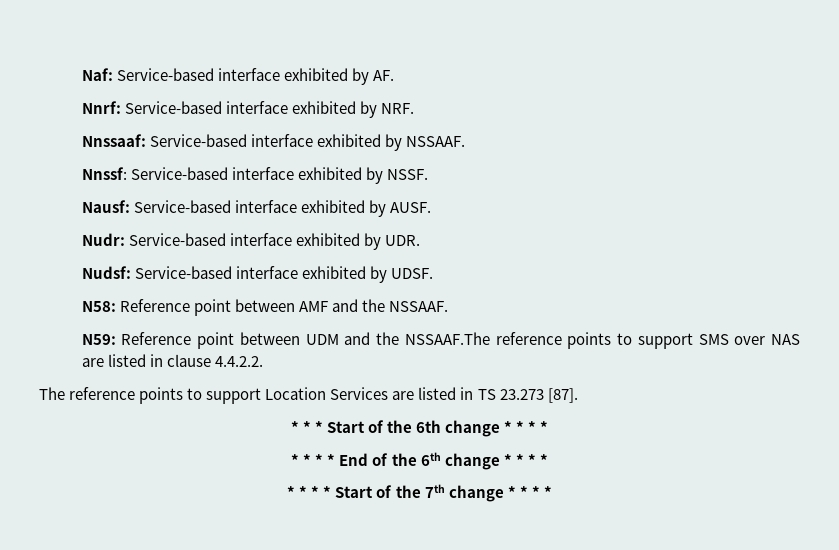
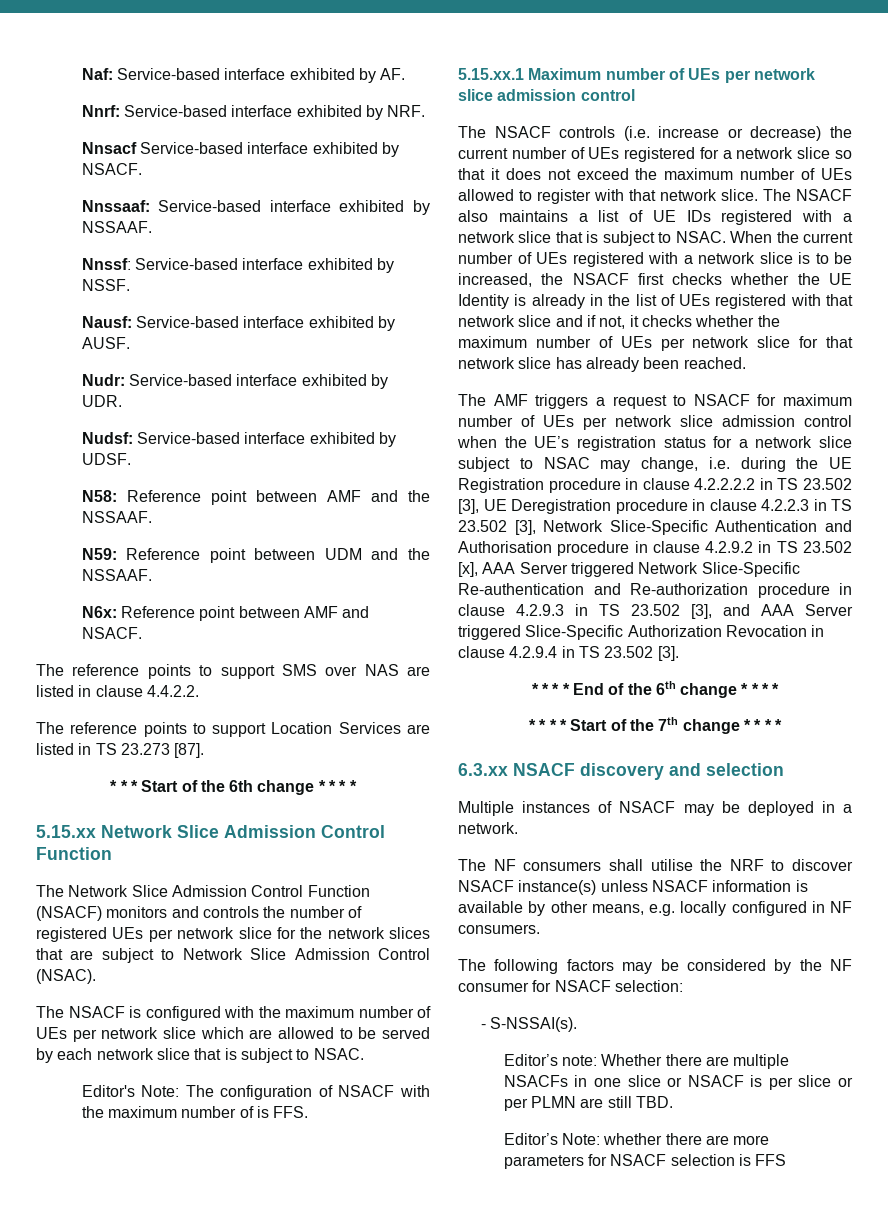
+ Nnsacf Service-based interface exhibited by NSACF.
- N59: Reference point between UDM and the NSSAAF.The reference points to support SMS over NAS are listed in clause 4.4.2.2.
+ N59: Reference point between UDM and the NSSAAF.
+ N6x: Reference point between AMF and NSACF.
+ The reference points to support SMS over NAS are listed in clause 4.4.2.2.
+ 5.15.xx Network Slice Admission Control Function
+ The Network Slice Admission Control Function (NSACF) monitors and controls the number of registered UEs per network slice for the network slices that are subject to Network Slice Admission Control (NSAC).
+ The NSACF is configured with the maximum number of UEs per network slice which are allowed to be served by each network slice that is subject to NSAC.
+ Editor's Note: The configuration of NSACF with the maximum number of is FFS.
+ 5.15.xx.1 Maximum number of UEs per network slice admission control
+ The NSACF controls (i.e. increase or decrease) the current number of UEs registered for a network slice so that it does not exceed the maximum number of UEs allowed to register with that network slice. The NSACF also maintains a list of UE IDs registered with a network slice that is subject to NSAC. When the current number of UEs registered with a network slice is to be increased, the NSACF first checks whether the UE Identity is already in the list of UEs registered with that network slice and if not, it checks whether the maximum number of UEs per network slice for that network slice has already been reached.
+ The AMF triggers a request to NSACF for maximum number of UEs per network slice admission control when the UE’s registration status for a network slice subject to NSAC may change, i.e. during the UE Registration procedure in clause 4.2.2.2.2 in TS 23.502 [3], UE Deregistration procedure in clause 4.2.2.3 in TS 23.502 [3], Network Slice-Specific Authentication and Authorisation procedure in clause 4.2.9.2 in TS 23.502 [x], AAA Server triggered Network Slice-Specific Re-authentication and Re-authorization procedure in clause 4.2.9.3 in TS 23.502 [3], and AAA Server triggered Slice-Specific Authorization Revocation in clause 4.2.9.4 in TS 23.502 [3].
+ 6.3.xx NSACF discovery and selection
+ Multiple instances of NSACF may be deployed in a network.
+ The NF consumers shall utilise the NRF to discover NSACF instance(s) unless NSACF information is available by other means, e.g. locally configured in NF consumers.
+ The following factors may be considered by the NF consumer for NSACF selection:
+ - S-NSSAI(s).
+ Editor’s note: Whether there are multiple NSACFs in one slice or NSACF is per slice or per PLMN are still TBD.
+ Editor’s Note: whether there are more parameters for NSACF selection is FFS

